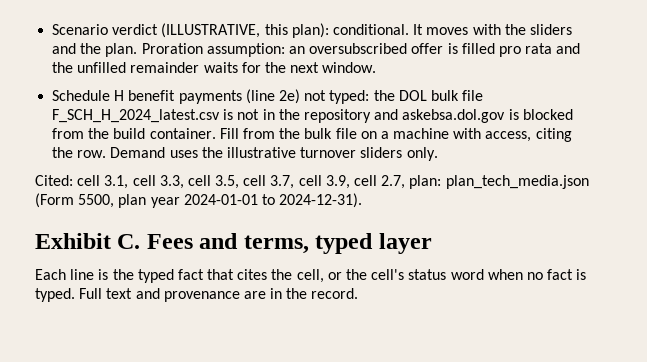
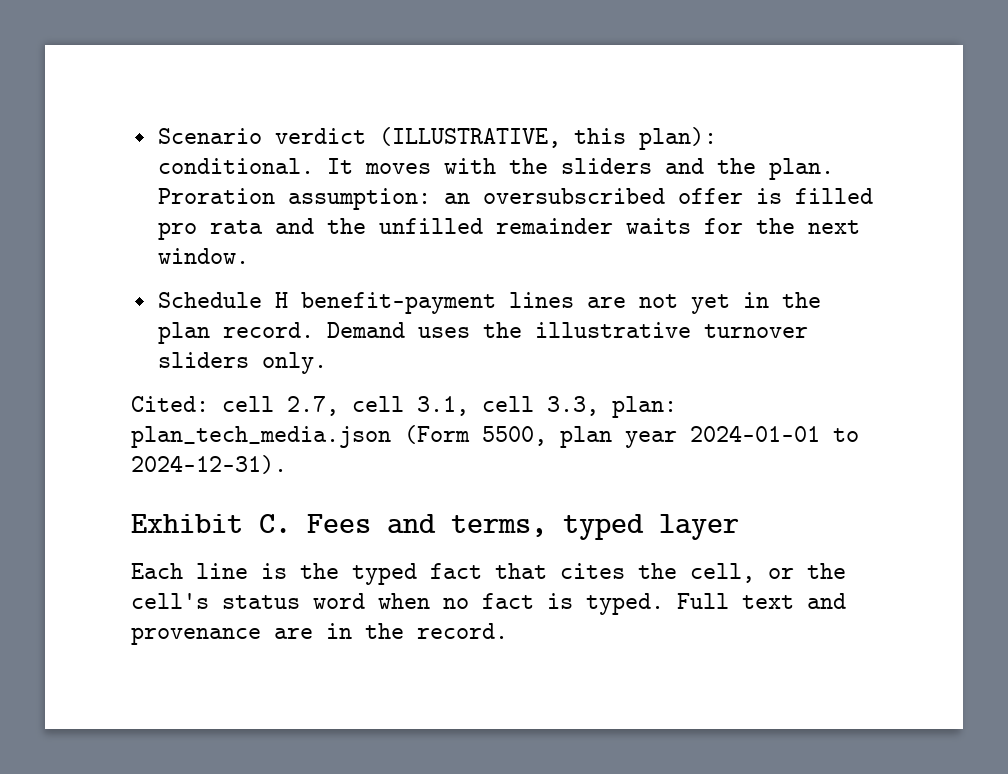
- Schedule H benefit payments (line 2e) not typed: the DOL bulk file F_SCH_H_2024_latest.csv is not in the repository and askebsa.dol.gov is blocked from the build container. Fill from the bulk file on a machine with access, citing the row.
+ Schedule H benefit-payment lines are not yet in the plan record.
- Cited: cell 3.1, cell 3.3, cell 3.5, cell 3.7, cell 3.9, cell 2.7, plan: plan_tech_media.json (Form 5500, plan year 2024-01-01 to 2024-12-31).
+ Cited: cell 2.7, cell 3.1, cell 3.3, plan: plan_tech_media.json (Form 5500, plan year 2024-01-01 to 2024-12-31).

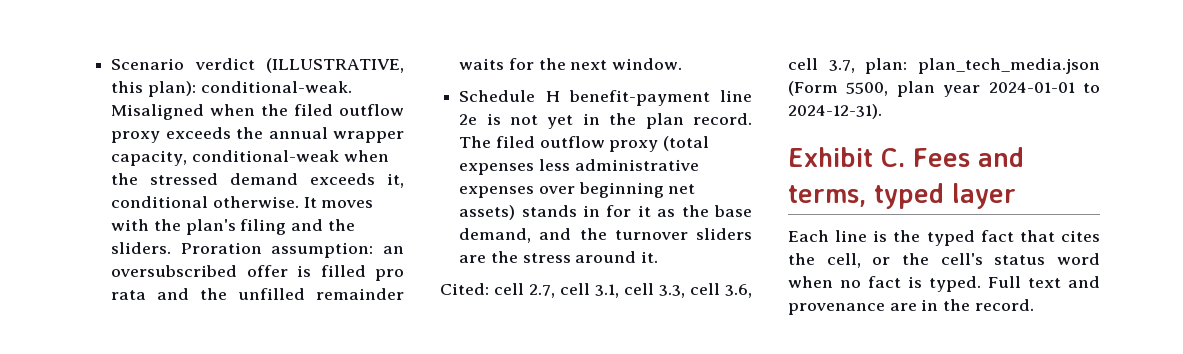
- Scenario verdict (ILLUSTRATIVE, this plan): conditional.
+ Scenario verdict (ILLUSTRATIVE, this plan): conditional-weak. Misaligned when the filed outflow proxy exceeds the annual wrapper capacity, conditional-weak when the stressed demand exceeds it, conditional otherwise.
- It moves with the sliders and the plan.
+ It moves with the plan's filing and the sliders.
- Schedule H benefit-payment lines are not yet in the plan record.
+ Schedule H benefit-payment line 2e is not yet in the plan record.
- Demand uses the illustrative turnover sliders only.
+ The filed outflow proxy (total expenses less administrative expenses over beginning net assets) stands in for it as the base demand, and the turnover sliders are the stress around it.
- Cited: cell 2.7, cell 3.1, cell 3.3, plan: plan_tech_media.json (Form 5500, plan year 2024-01-01 to 2024-12-31).
+ Cited: cell 2.7, cell 3.1, cell 3.3, cell 3.6, cell 3.7, plan: plan_tech_media.json (Form 5500, plan year 2024-01-01 to 2024-12-31).

